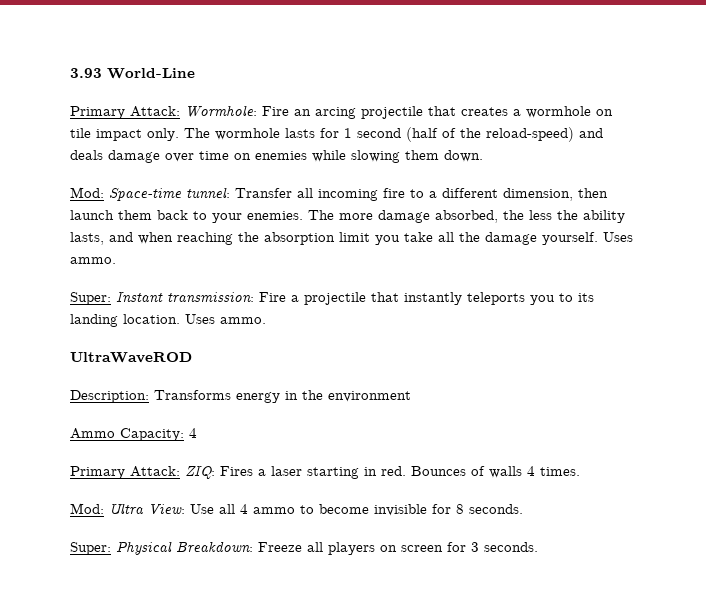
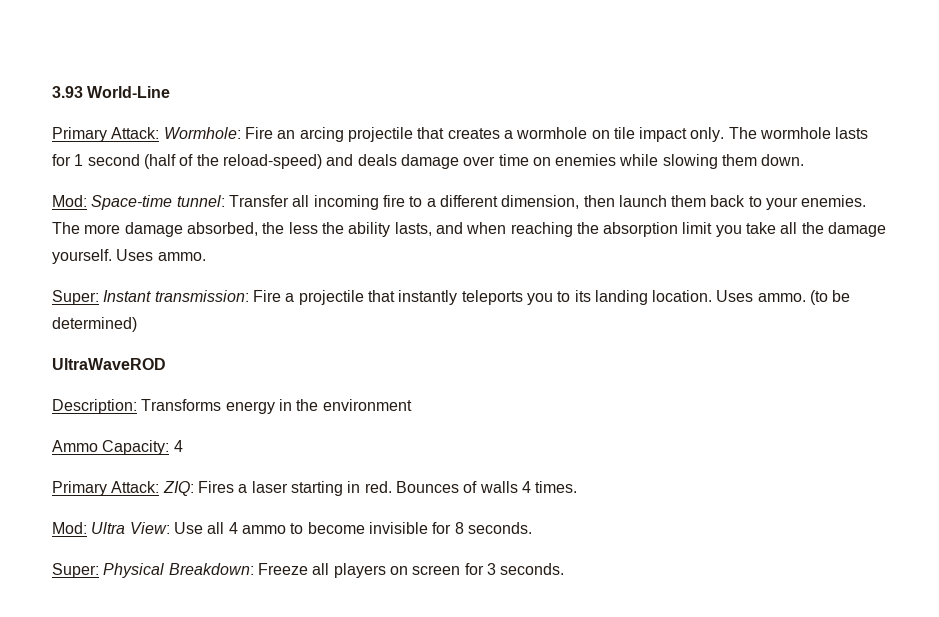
+ (to be determined)

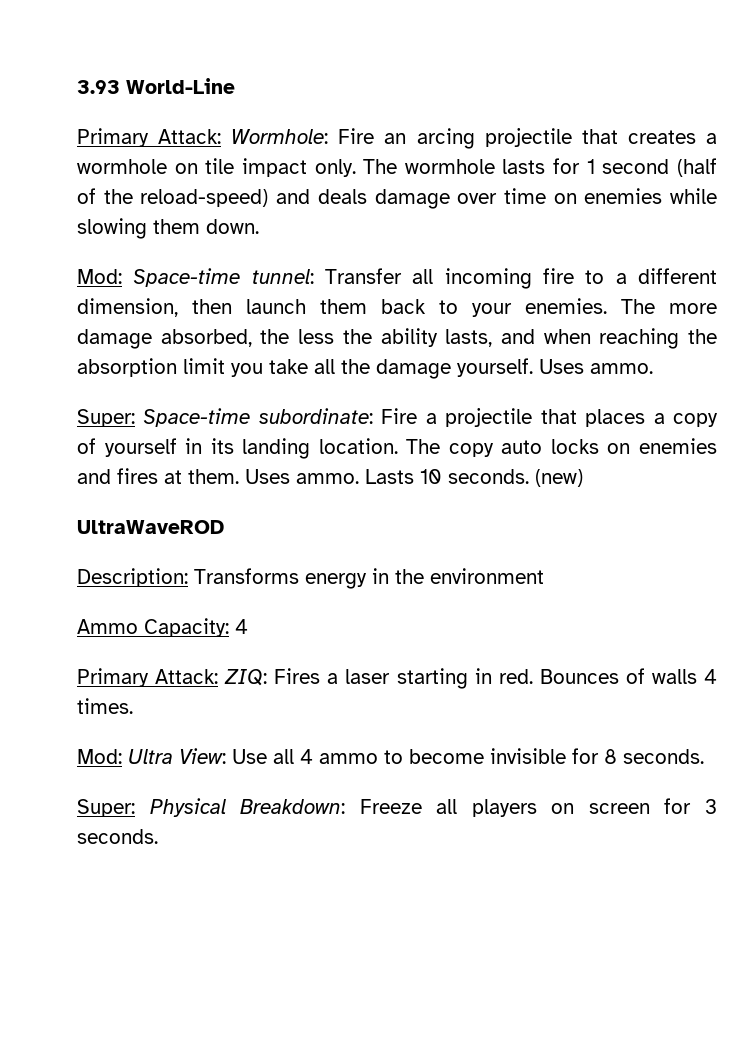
- Super: Instant transmission: Fire a projectile that instantly teleports you to its landing location. Uses ammo. (to be determined)
+ Super: Space-time subordinate: Fire a projectile that places a copy of yourself in its landing location. The copy auto locks on enemies and fires at them. Uses ammo. Lasts 10 seconds. (new)

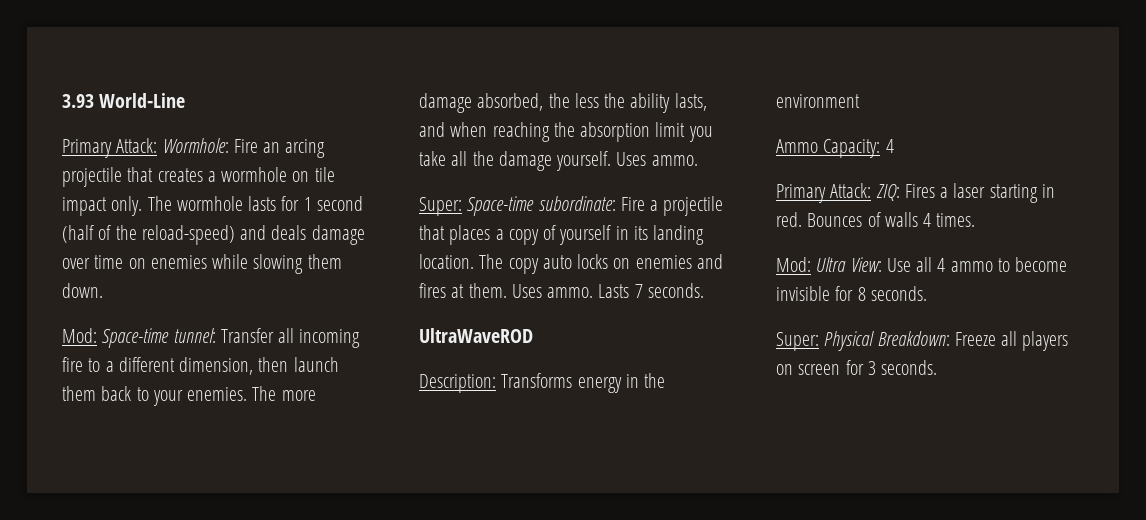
- Lasts 10 seconds. (new)
+ Lasts 7 seconds.

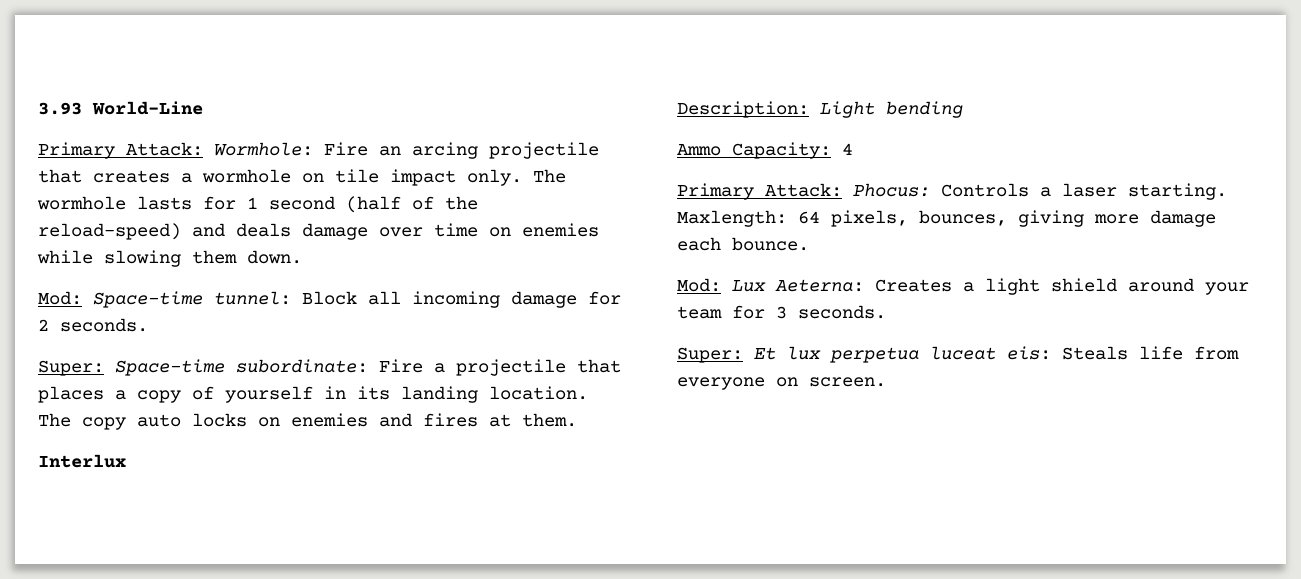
- Mod: Space-time tunnel: Transfer all incoming fire to a different dimension, then launch them back to your enemies. The more damage absorbed, the less the ability lasts, and when reaching the absorption limit you take all the damage yourself. Uses ammo.
+ Mod: Space-time tunnel: Block all incoming damage for 2 seconds.
- The copy auto locks on enemies and fires at them. Uses ammo. Lasts 7 seconds.
- UltraWaveROD
- Description: Transforms energy in the environment
+ The copy auto locks on enemies and fires at them.
+ Interlux
+ Description: Light bending
- Primary Attack: ZIQ: Fires a laser starting in red. Bounces of walls 4 times.
- Mod: Ultra View: Use all 4 ammo to become invisible for 8 seconds.
- Super: Physical Breakdown: Freeze all players on screen for 3 seconds.
+ Primary Attack: Phocus: Controls a laser starting. Maxlength: 64 pixels, bounces, giving more damage each bounce.
+ Mod: Lux Aeterna: Creates a light shield around your team for 3 seconds.
+ Super: Et lux perpetua luceat eis: Steals life from everyone on screen.

